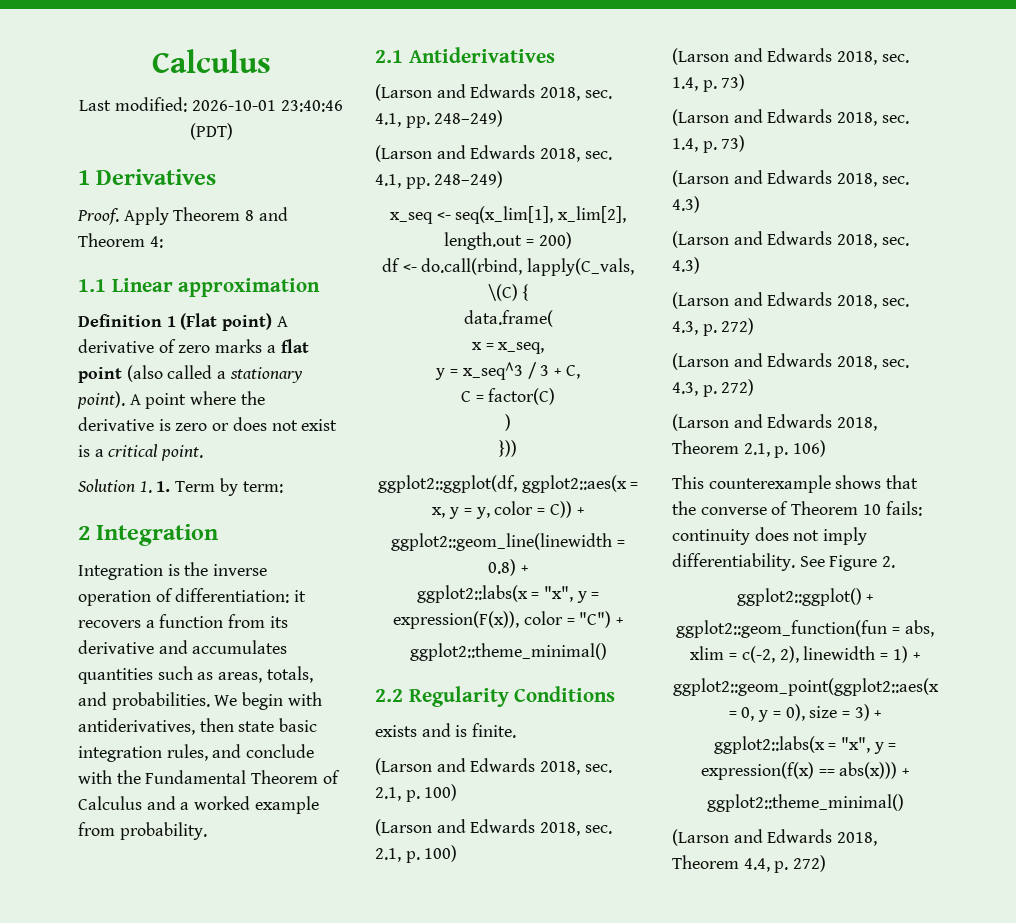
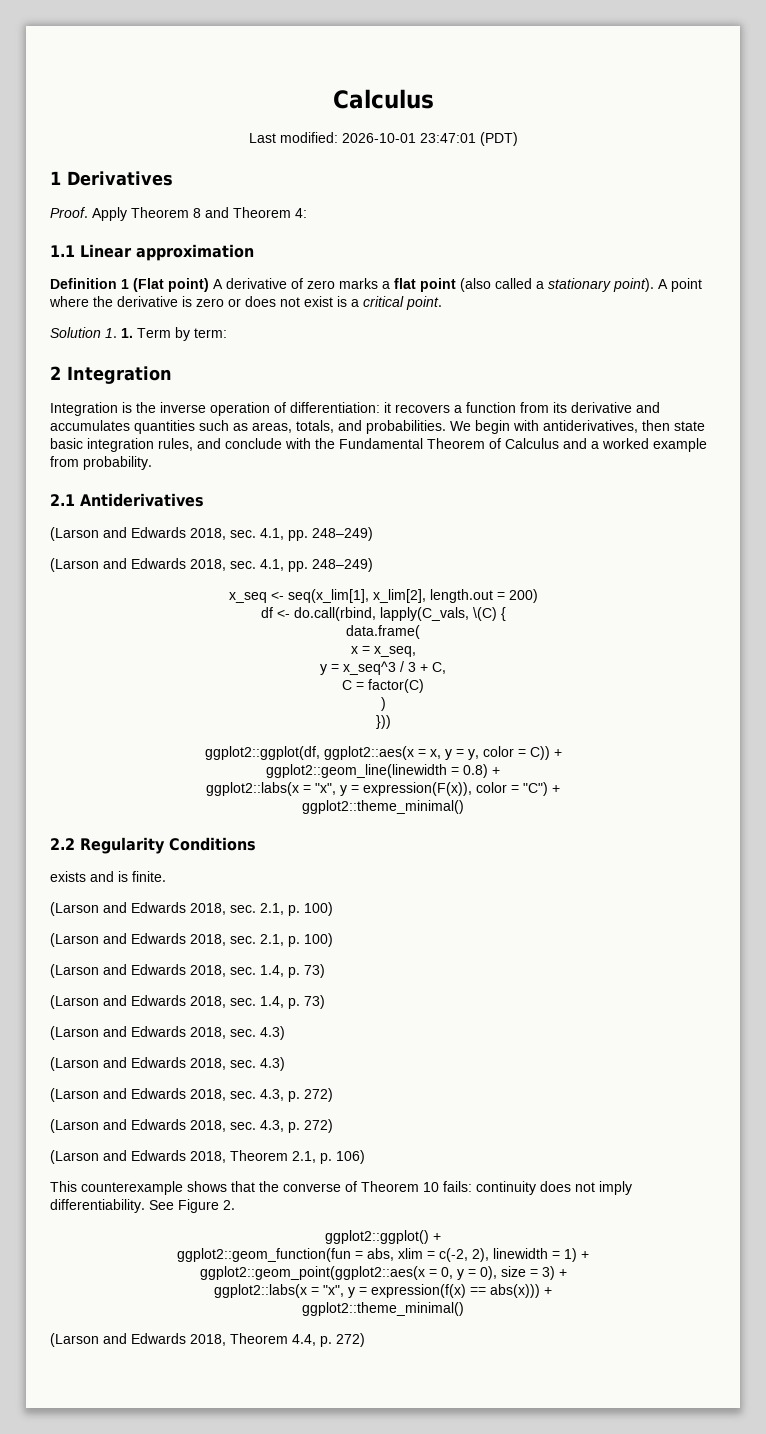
- Last modified: 2026-10-01 23:40:46 (PDT)
+ Last modified: 2026-10-01 23:47:01 (PDT)

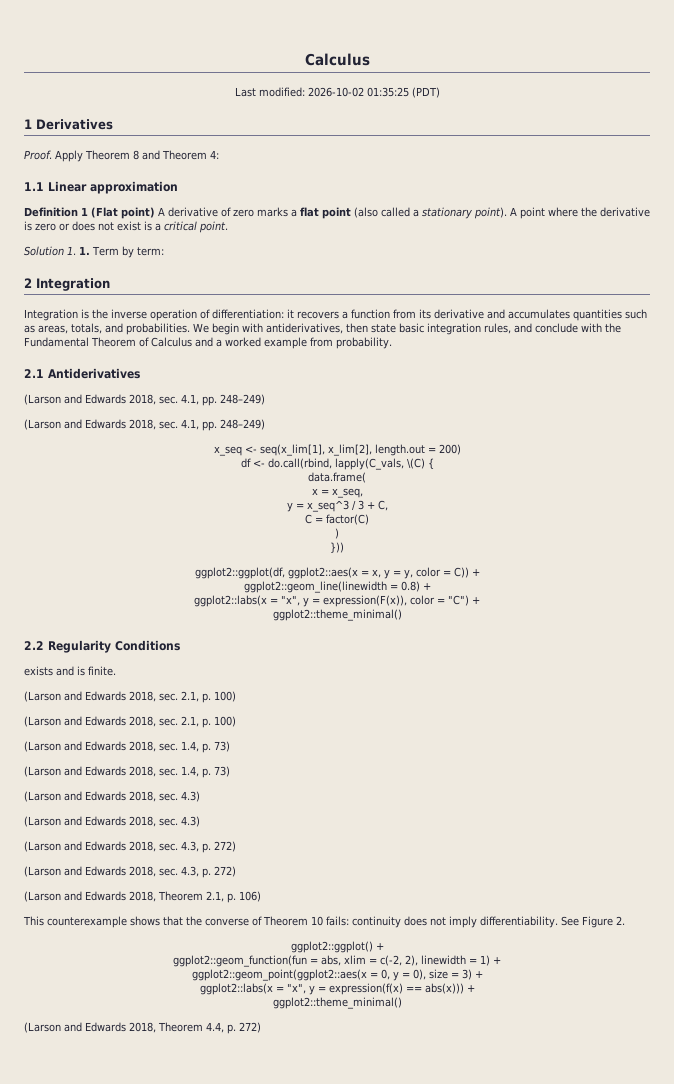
- Last modified: 2026-10-01 23:47:01 (PDT)
+ Last modified: 2026-10-02 01:35:25 (PDT)

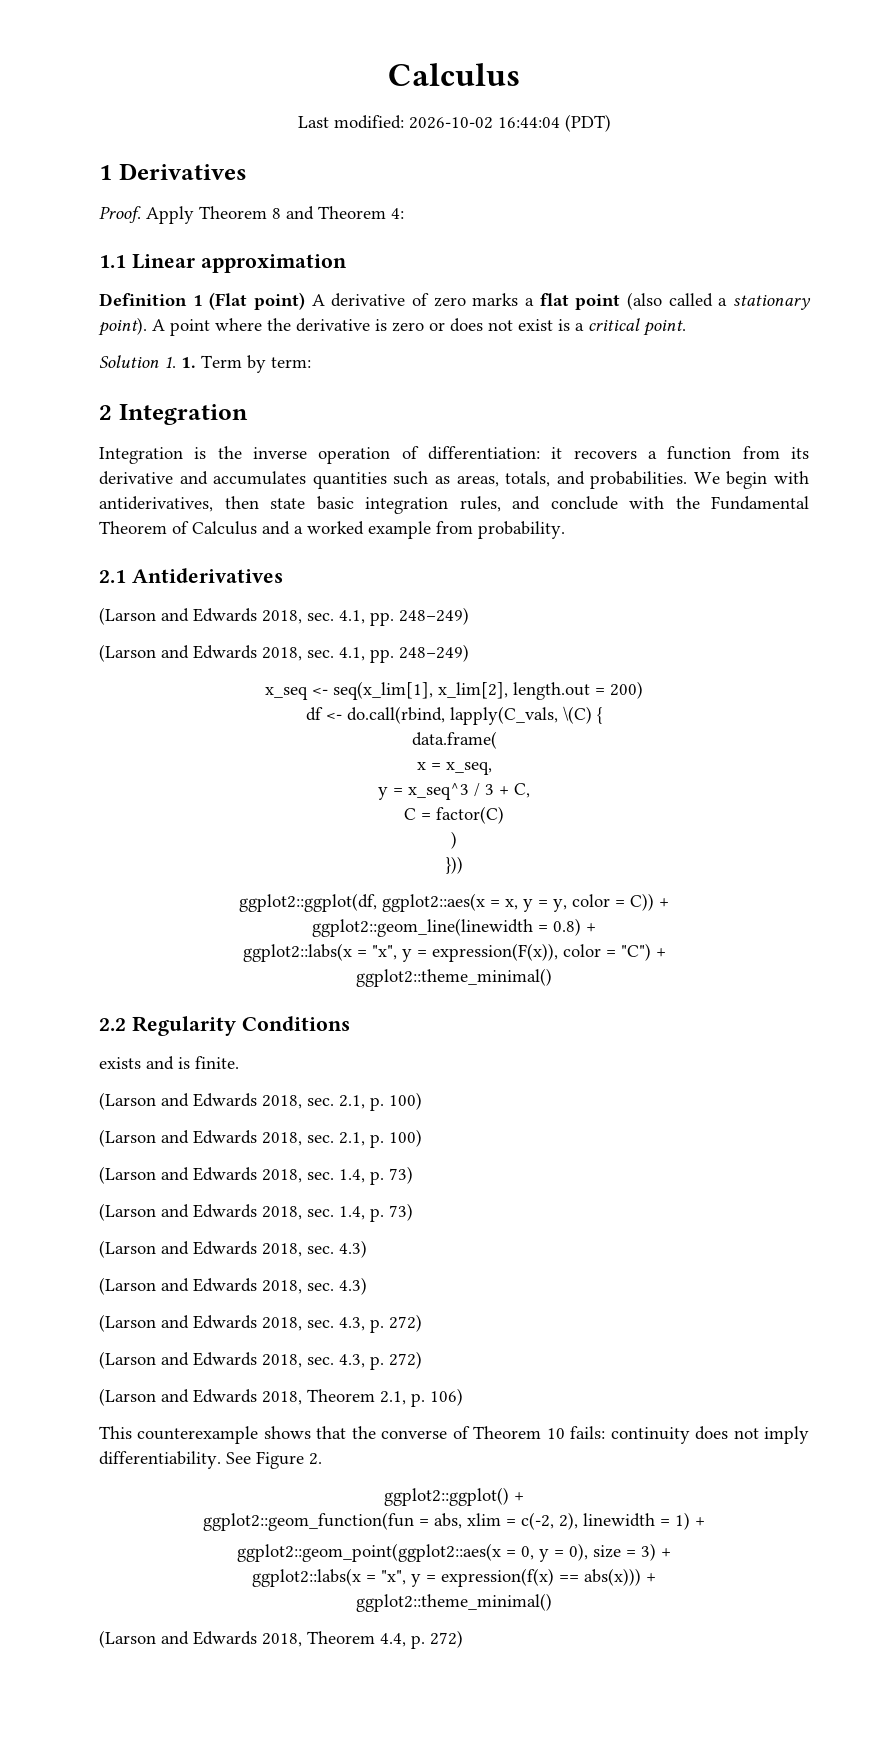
- Last modified: 2026-10-02 01:35:25 (PDT)
+ Last modified: 2026-10-02 16:44:04 (PDT)

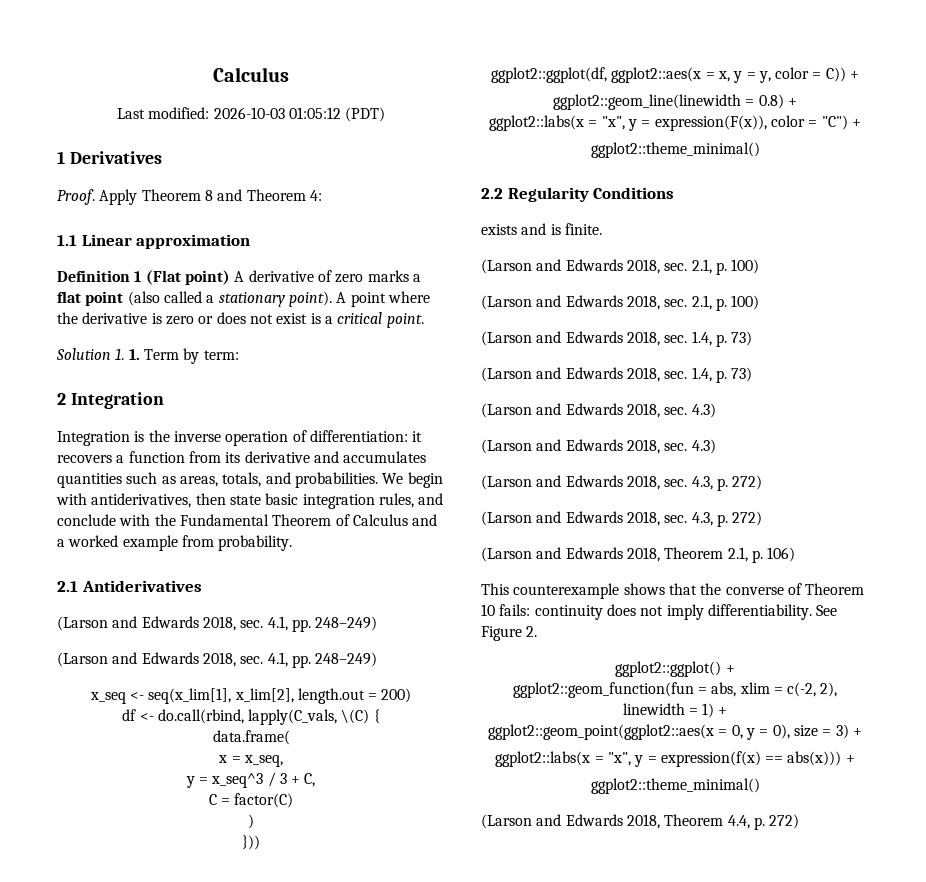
- Last modified: 2026-10-02 16:44:04 (PDT)
+ Last modified: 2026-10-03 01:05:12 (PDT)

